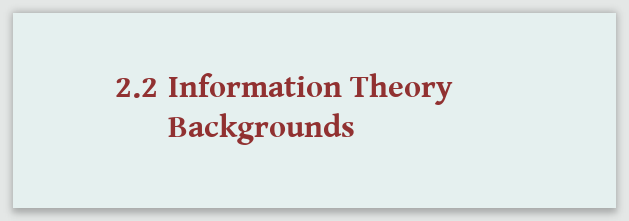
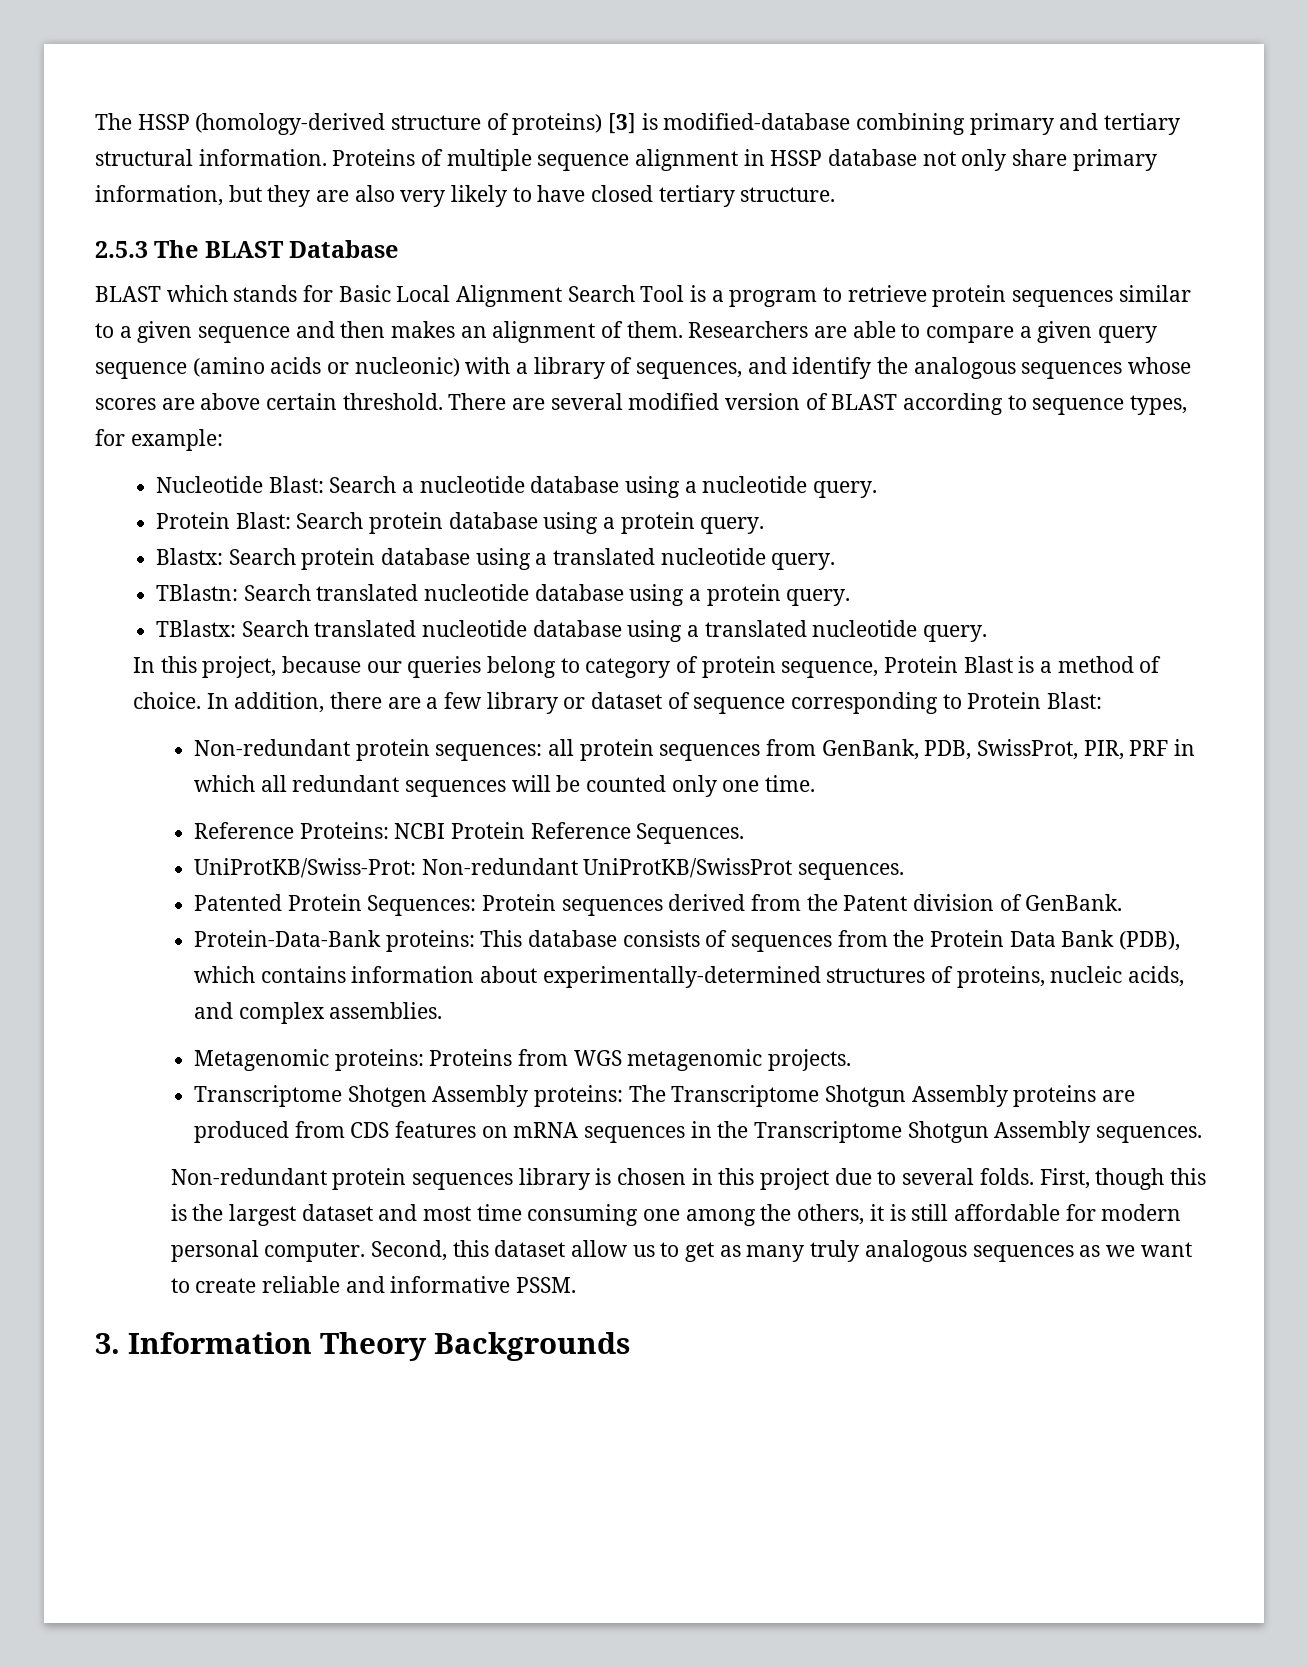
- 2.2 Information Theory Backgrounds
+ The HSSP (homology-derived structure of proteins) [3] is modified-database combining primary and tertiary structural information. Proteins of multiple sequence alignment in HSSP database not only share primary information, but they are also very likely to have closed tertiary structure.
+ 2.5.3 The BLAST Database
+ BLAST which stands for Basic Local Alignment Search Tool is a program to retrieve protein sequences similar to a given sequence and then makes an alignment of them. Researchers are able to compare a given query sequence (amino acids or nucleonic) with a library of sequences, and identify the analogous sequences whose scores are above certain threshold. There are several modified version of BLAST according to sequence types, for example:
+ Nucleotide Blast: Search a nucleotide database using a nucleotide query.
+ Protein Blast: Search protein database using a protein query.
+ Blastx: Search protein database using a translated nucleotide query.
+ TBlastn: Search translated nucleotide database using a protein query.
+ TBlastx: Search translated nucleotide database using a translated nucleotide query.
+ In this project, because our queries belong to category of protein sequence, Protein Blast is a method of choice. In addition, there are a few library or dataset of sequence corresponding to Protein Blast:
+ Non-redundant protein sequences: all protein sequences from GenBank, PDB, SwissProt, PIR, PRF in which all redundant sequences will be counted only one time.
+ Reference Proteins: NCBI Protein Reference Sequences.
+ UniProtKB/Swiss-Prot: Non-redundant UniProtKB/SwissProt sequences.
+ Patented Protein Sequences: Protein sequences derived from the Patent division of GenBank.
+ Protein-Data-Bank proteins: This database consists of sequences from the Protein Data Bank (PDB), which contains information about experimentally-determined structures of proteins, nucleic acids, and complex assemblies.
+ Metagenomic proteins: Proteins from WGS metagenomic projects.
+ Transcriptome Shotgen Assembly proteins: The Transcriptome Shotgun Assembly proteins are produced from CDS features on mRNA sequences in the Transcriptome Shotgun Assembly sequences.
+ Non-redundant protein sequences library is chosen in this project due to several folds. First, though this is the largest dataset and most time consuming one among the others, it is still affordable for modern personal computer. Second, this dataset allow us to get as many truly analogous sequences as we want to create reliable and informative PSSM.
+ 3. Information Theory Backgrounds

